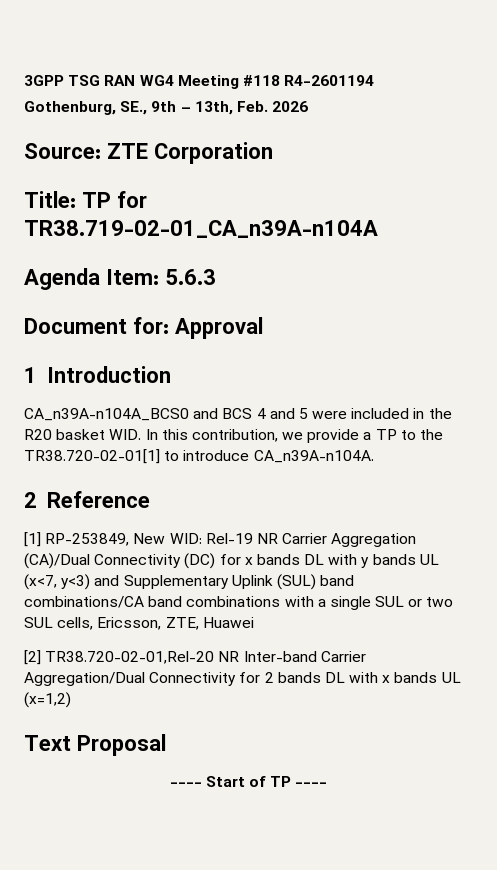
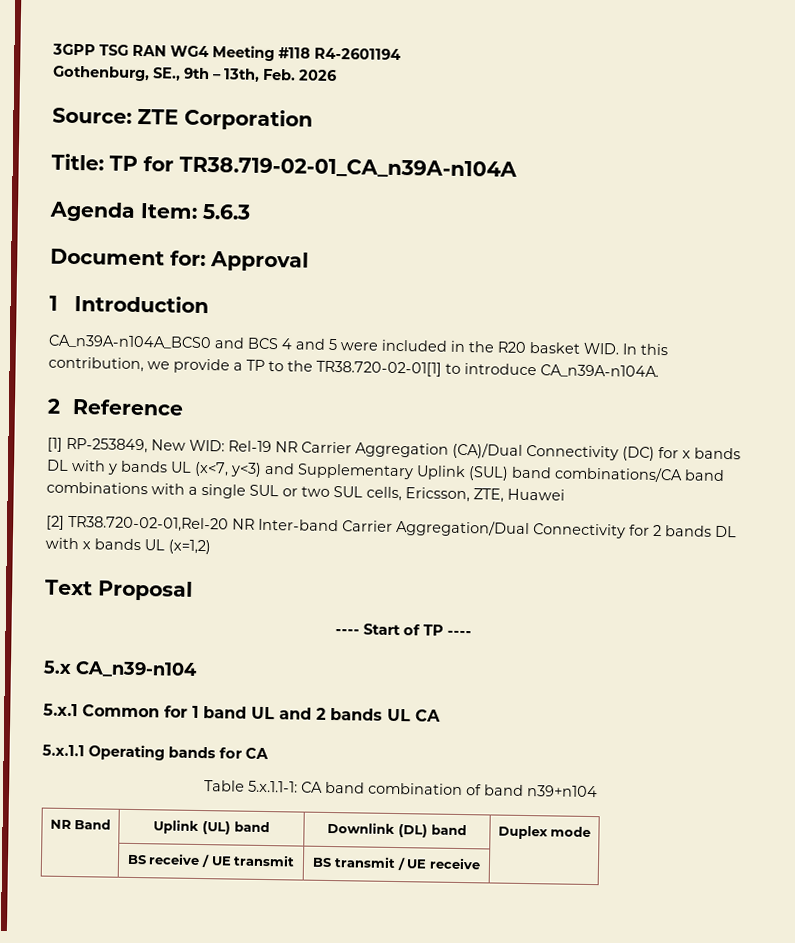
+ 5.x CA_n39-n104
+ 5.x.1 Common for 1 band UL and 2 bands UL CA
+ 5.x.1.1 Operating bands for CA
+ Table 5.x.1.1-1: CA band combination of band n39+n104
+ NR Band | Uplink (UL) band | Downlink (DL) band | Duplex mode
+ | BS receive / UE transmit | BS transmit / UE receive |

